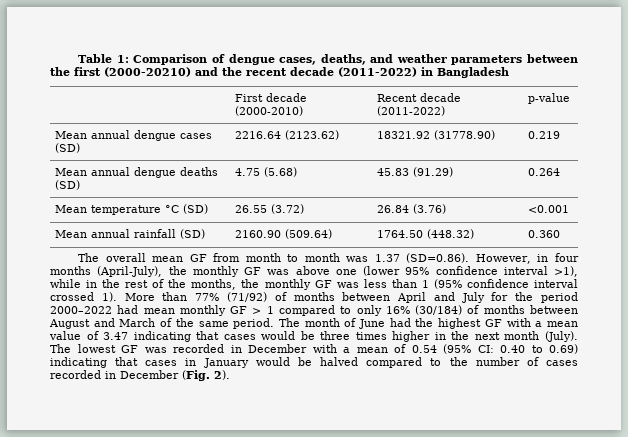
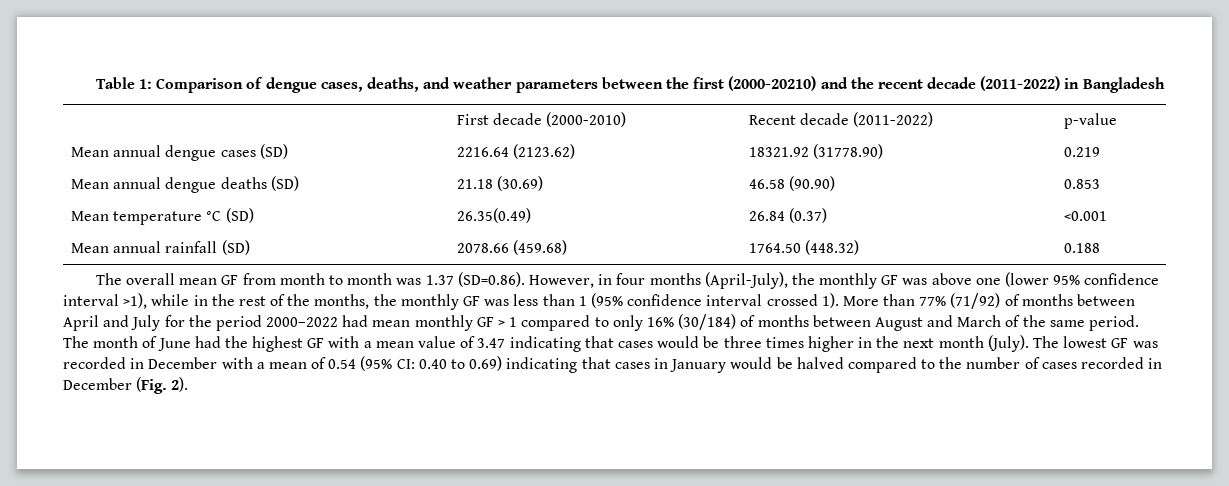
- Mean annual dengue deaths (SD) | 4.75 (5.68) | 45.83 (91.29) | 0.264
+ Mean annual dengue deaths (SD) | 21.18 (30.69) | 46.58 (90.90) | 0.853
- Mean temperature °C (SD) | 26.55 (3.72) | 26.84 (3.76) | <0.001
+ Mean temperature °C (SD) | 26.35(0.49) | 26.84 (0.37) | <0.001
- Mean annual rainfall (SD) | 2160.90 (509.64) | 1764.50 (448.32) | 0.360
+ Mean annual rainfall (SD) | 2078.66 (459.68) | 1764.50 (448.32) | 0.188

